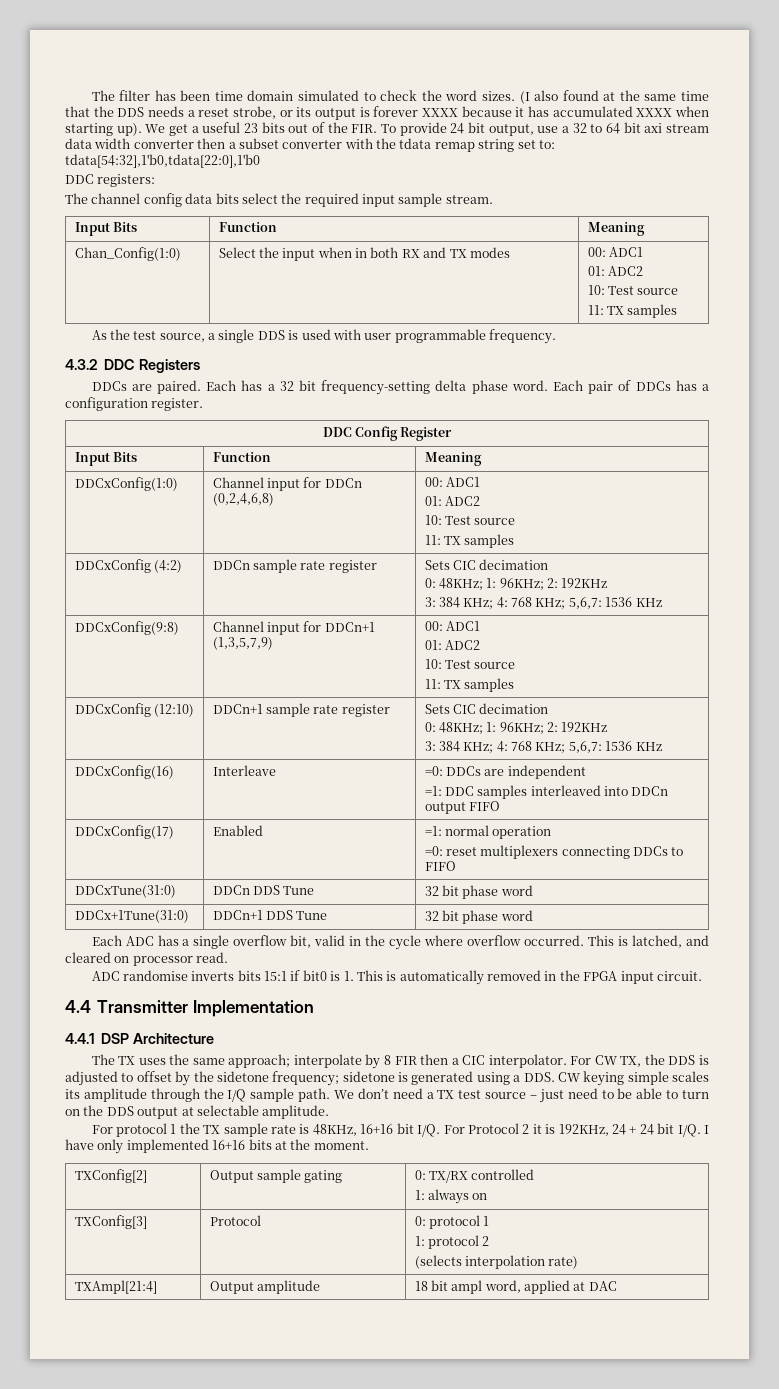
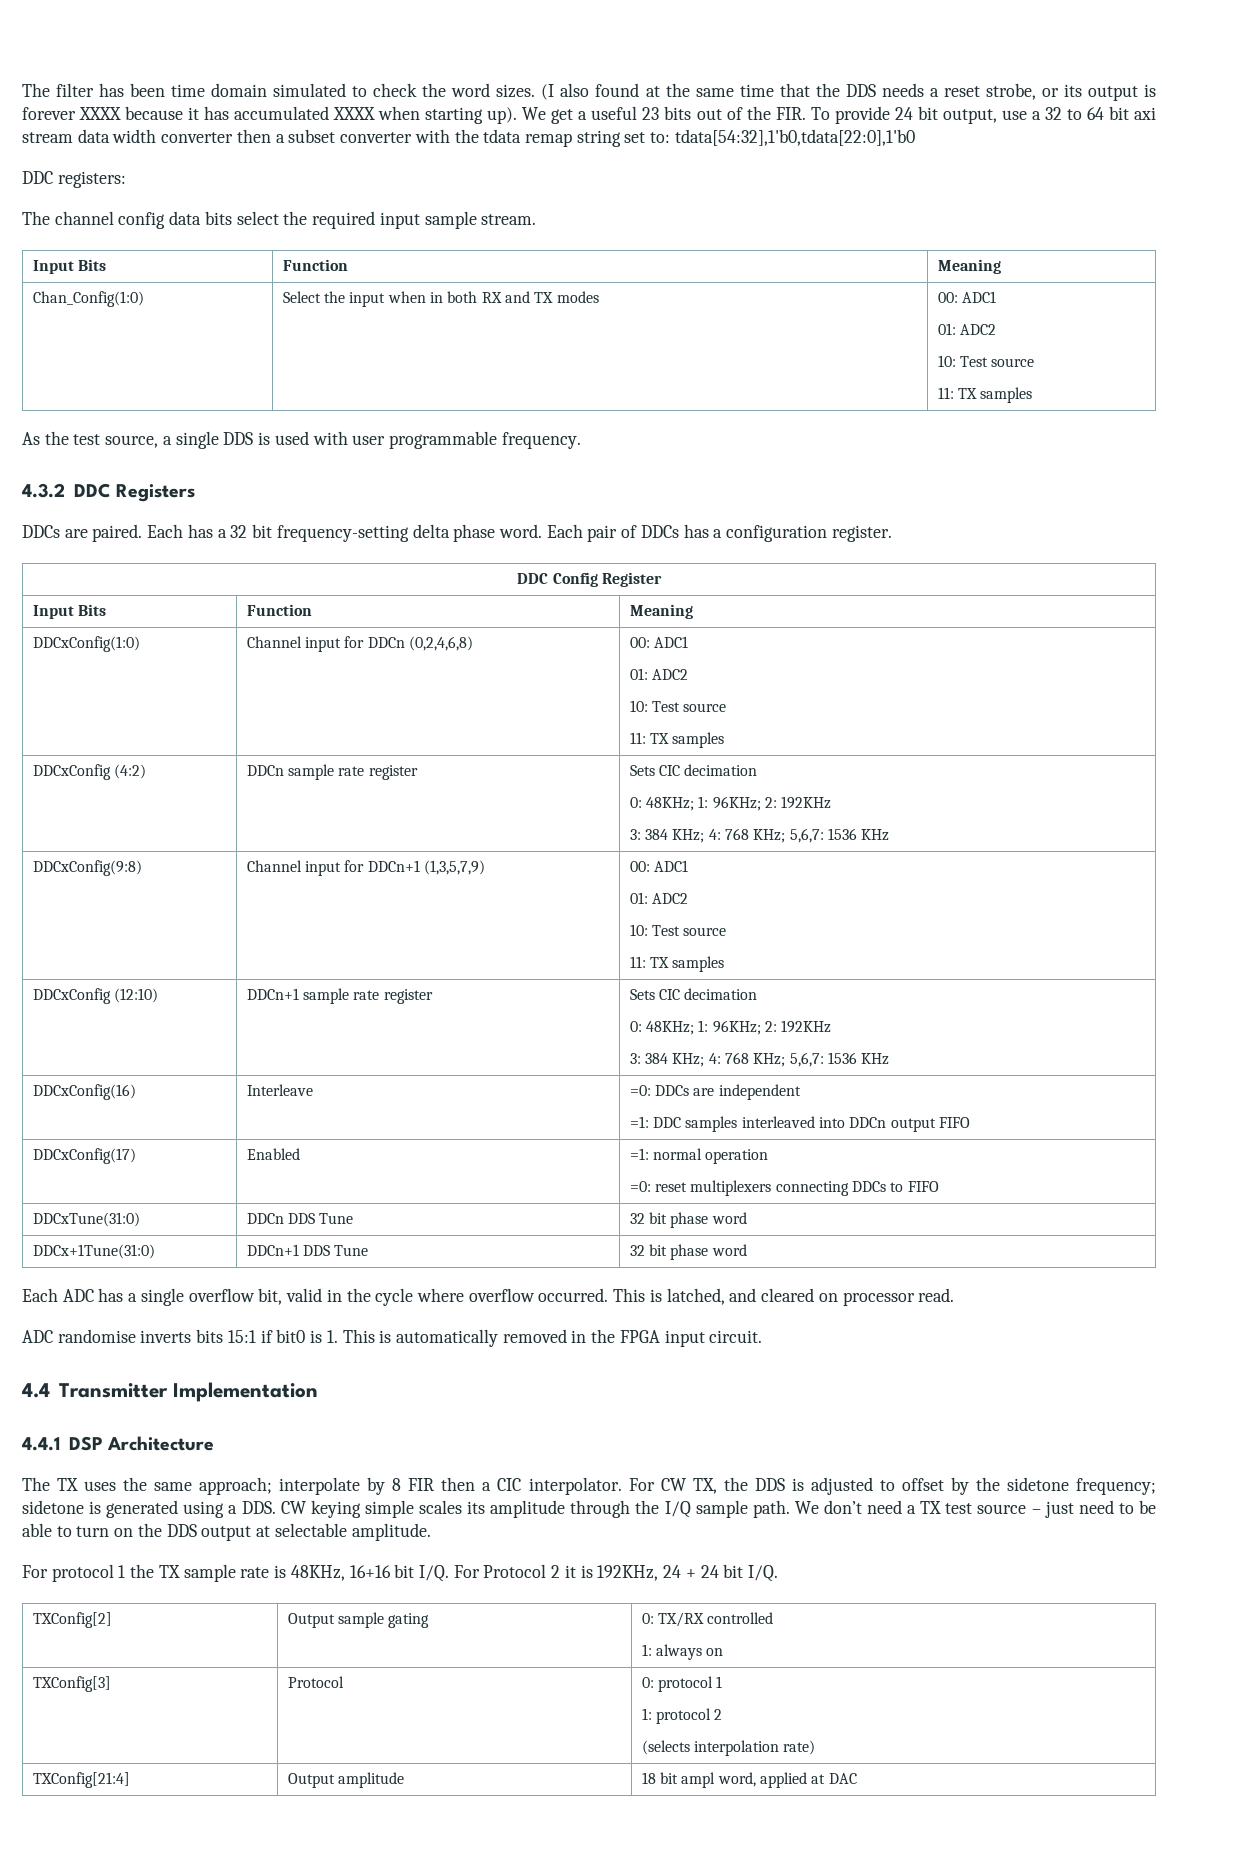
- For protocol 1 the TX sample rate is 48KHz, 16+16 bit I/Q. For Protocol 2 it is 192KHz, 24 + 24 bit I/Q. I have only implemented 16+16 bits at the moment.
+ For protocol 1 the TX sample rate is 48KHz, 16+16 bit I/Q. For Protocol 2 it is 192KHz, 24 + 24 bit I/Q.
- TXAmpl[21:4] | Output amplitude | 18 bit ampl word, applied at DAC
+ TXConfig[21:4] | Output amplitude | 18 bit ampl word, applied at DAC

